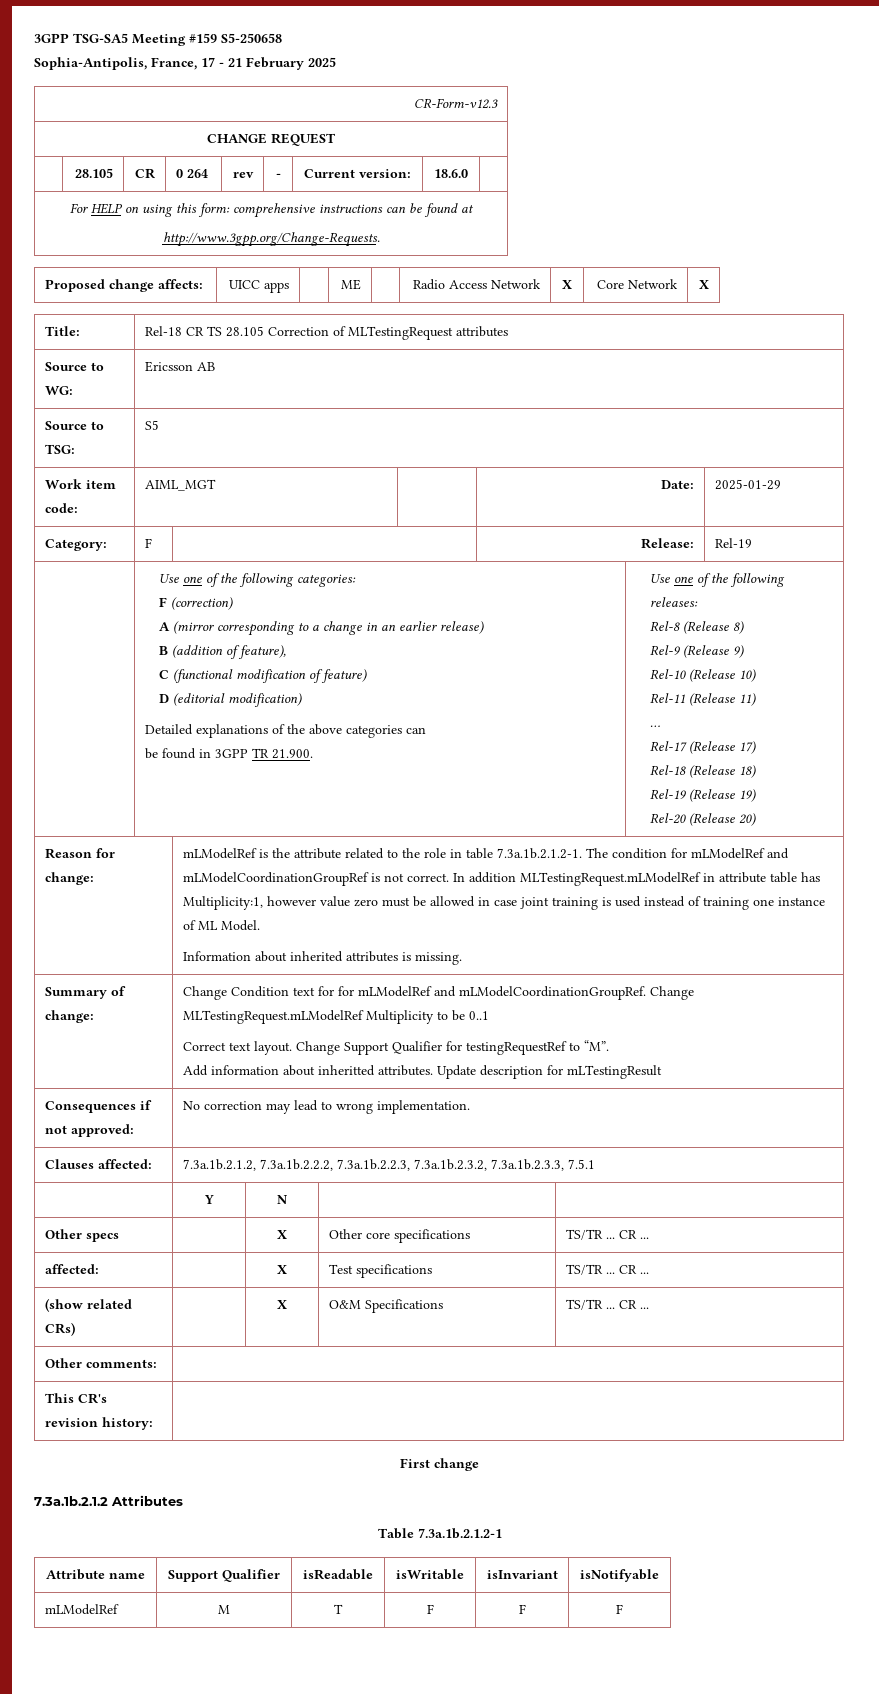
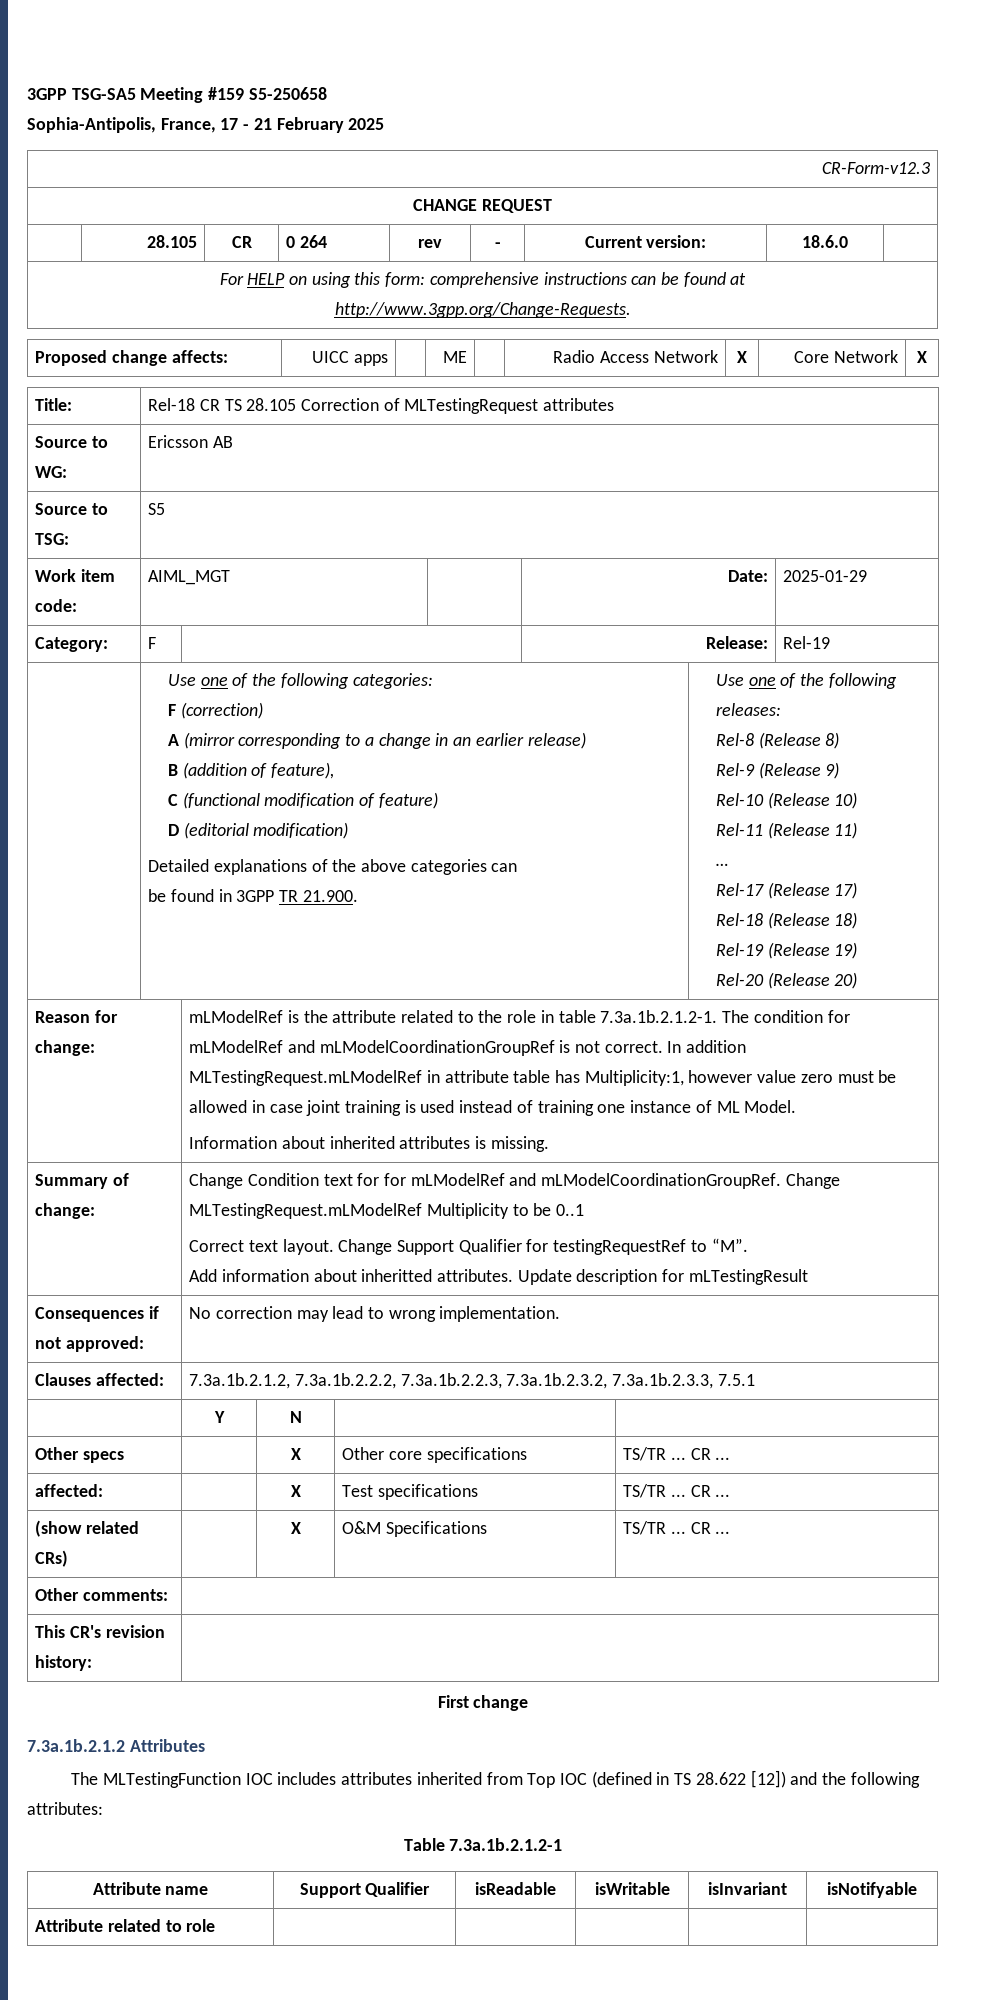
+ The MLTestingFunction IOC includes attributes inherited from Top IOC (defined in TS 28.622 [12]) and the following attributes:
- mLModelRef | M | T | F | F | F
+ Attribute related to role | | | | |

